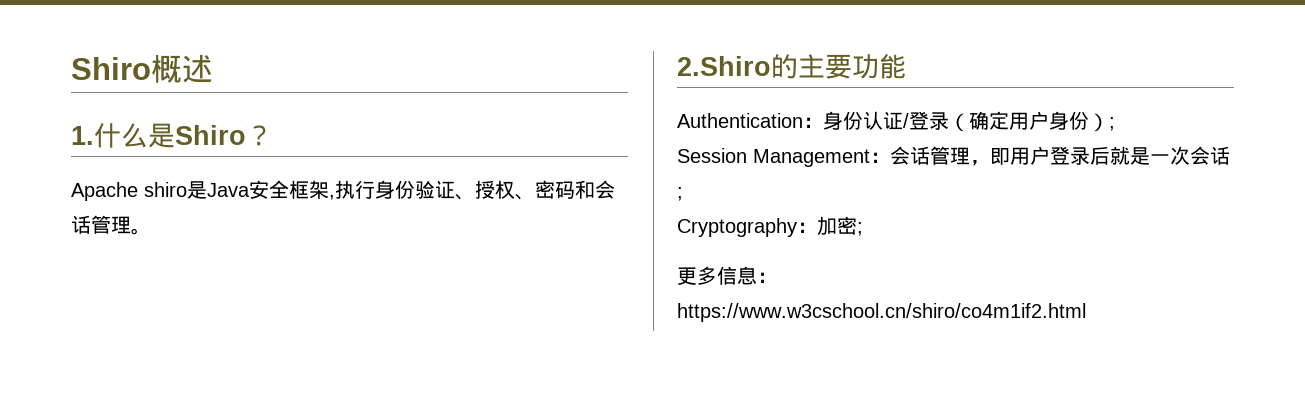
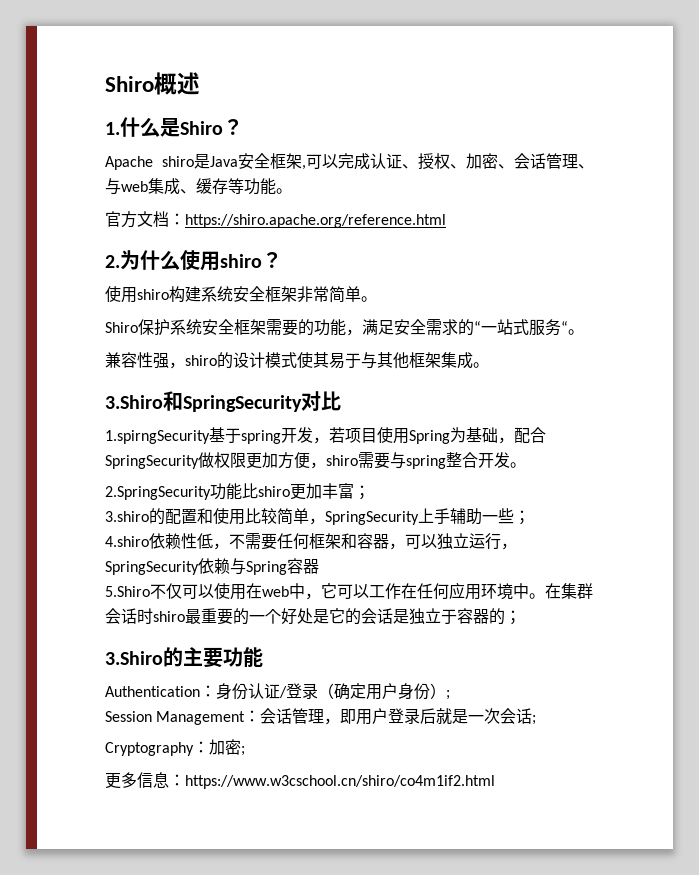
- Apache shiro是Java安全框架,执行身份验证、授权、密码和会话管理。
- 2.Shiro的主要功能
+ Apache shiro是Java安全框架,可以完成认证、授权、加密、会话管理、与web集成、缓存等功能。
+ 官方文档：https://shiro.apache.org/reference.html
+ 2.为什么使用shiro？
+ 使用shiro构建系统安全框架非常简单。
+ Shiro保护系统安全框架需要的功能，满足安全需求的“一站式服务“。
+ 兼容性强，shiro的设计模式使其易于与其他框架集成。
+ 3.Shiro和SpringSecurity对比
+ 1.spirngSecurity基于spring开发，若项目使用Spring为基础，配合SpringSecurity做权限更加方便，shiro需要与spring整合开发。
+ 2.SpringSecurity功能比shiro更加丰富；
+ 3.shiro的配置和使用比较简单，SpringSecurity上手辅助一些；
+ 4.shiro依赖性低，不需要任何框架和容器，可以独立运行，SpringSecurity依赖与Spring容器
+ 5.Shiro不仅可以使用在web中，它可以工作在任何应用环境中。在集群会话时shiro最重要的一个好处是它的会话是独立于容器的；
+ 3.Shiro的主要功能
- 更多信息：
- https://www.w3cschool.cn/shiro/co4m1if2.html
+ 更多信息：https://www.w3cschool.cn/shiro/co4m1if2.html

